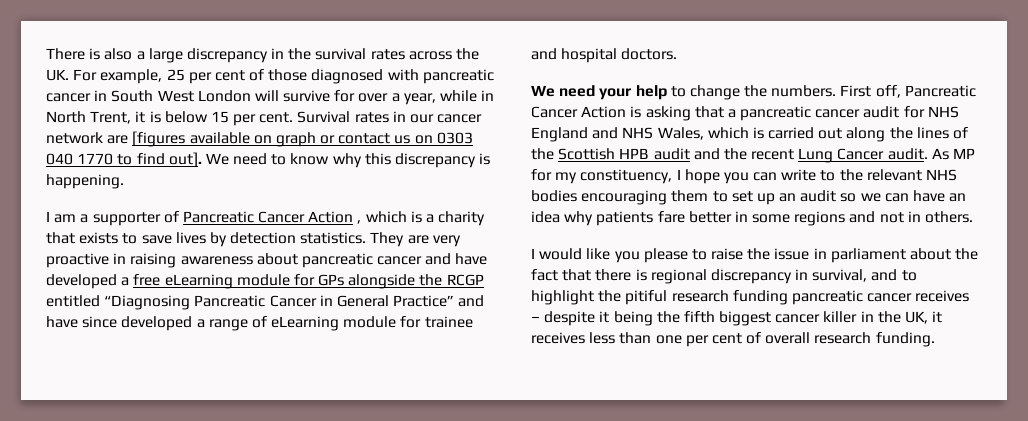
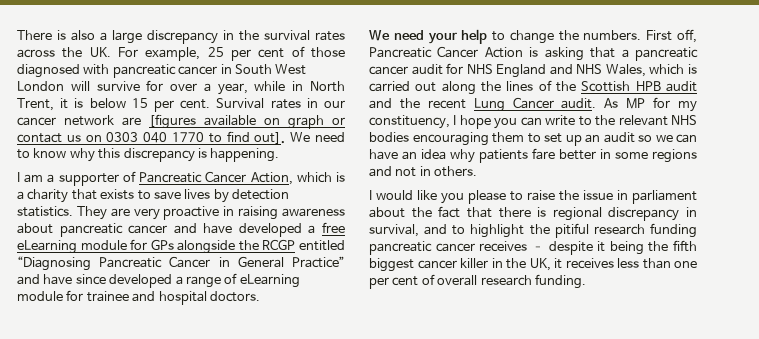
- I am a supporter of Pancreatic Cancer Action , which is a charity that exists to save lives by detection statistics.
+ I am a supporter of Pancreatic Cancer Action, which is a charity that exists to save lives by detection statistics.

